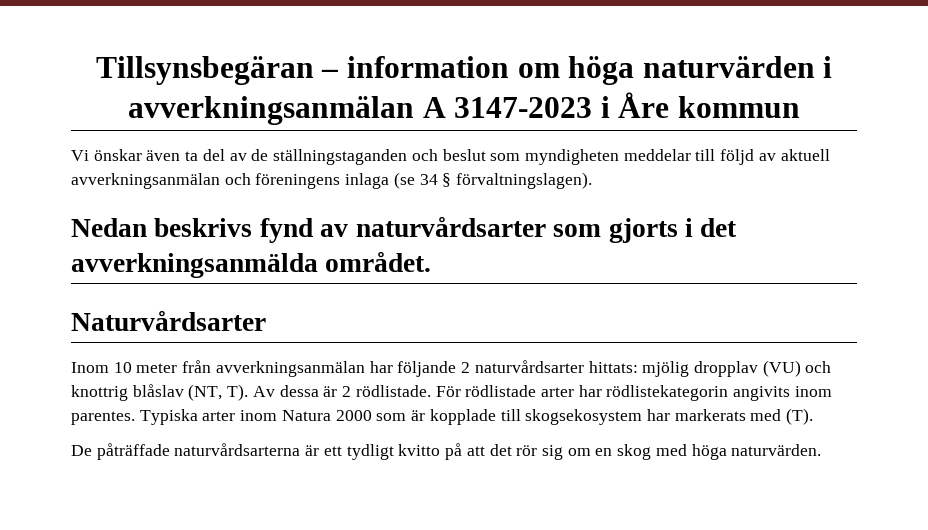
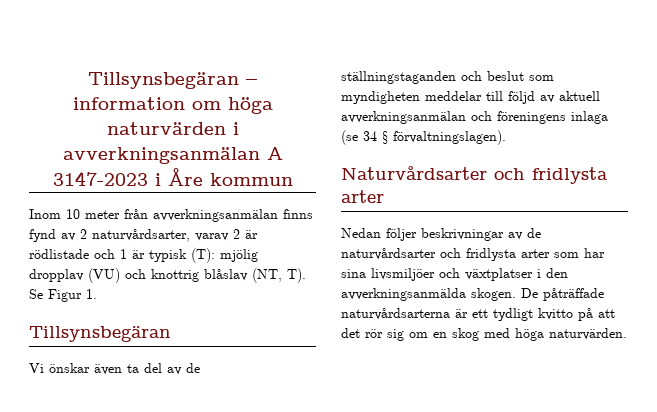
+ Inom 10 meter från avverkningsanmälan finns fynd av 2 naturvårdsarter, varav 2 är rödlistade och 1 är typisk (T): mjölig dropplav (VU) och knottrig blåslav (NT, T). Se Figur 1.
+ Tillsynsbegäran
- Nedan beskrivs fynd av naturvårdsarter som gjorts i det avverkningsanmälda området.
- Naturvårdsarter
- Inom 10 meter från avverkningsanmälan har följande 2 naturvårdsarter hittats: mjölig dropplav (VU) och knottrig blåslav (NT, T). Av dessa är 2 rödlistade. För rödlistade arter har rödlistekategorin angivits inom parentes. Typiska arter inom Natura 2000 som är kopplade till skogsekosystem har markerats med (T).
- De påträffade naturvårdsarterna är ett tydligt kvitto på att det rör sig om en skog med höga naturvärden.
+ Naturvårdsarter och fridlysta arter
+ Nedan följer beskrivningar av de naturvårdsarter och fridlysta arter som har sina livsmiljöer och växtplatser i den avverkningsanmälda skogen. De påträffade naturvårdsarterna är ett tydligt kvitto på att det rör sig om en skog med höga naturvärden.

